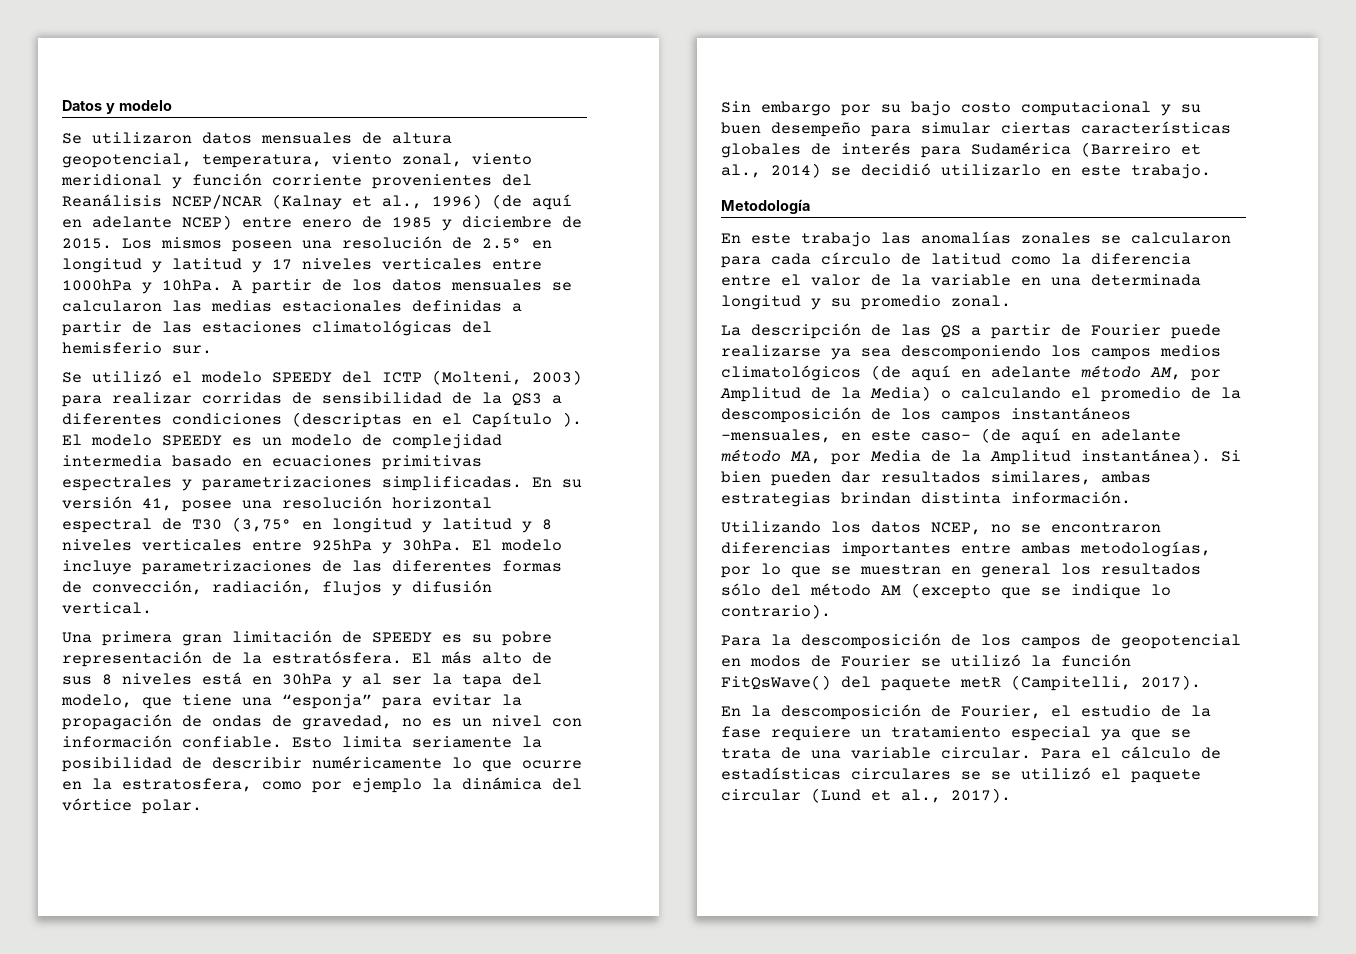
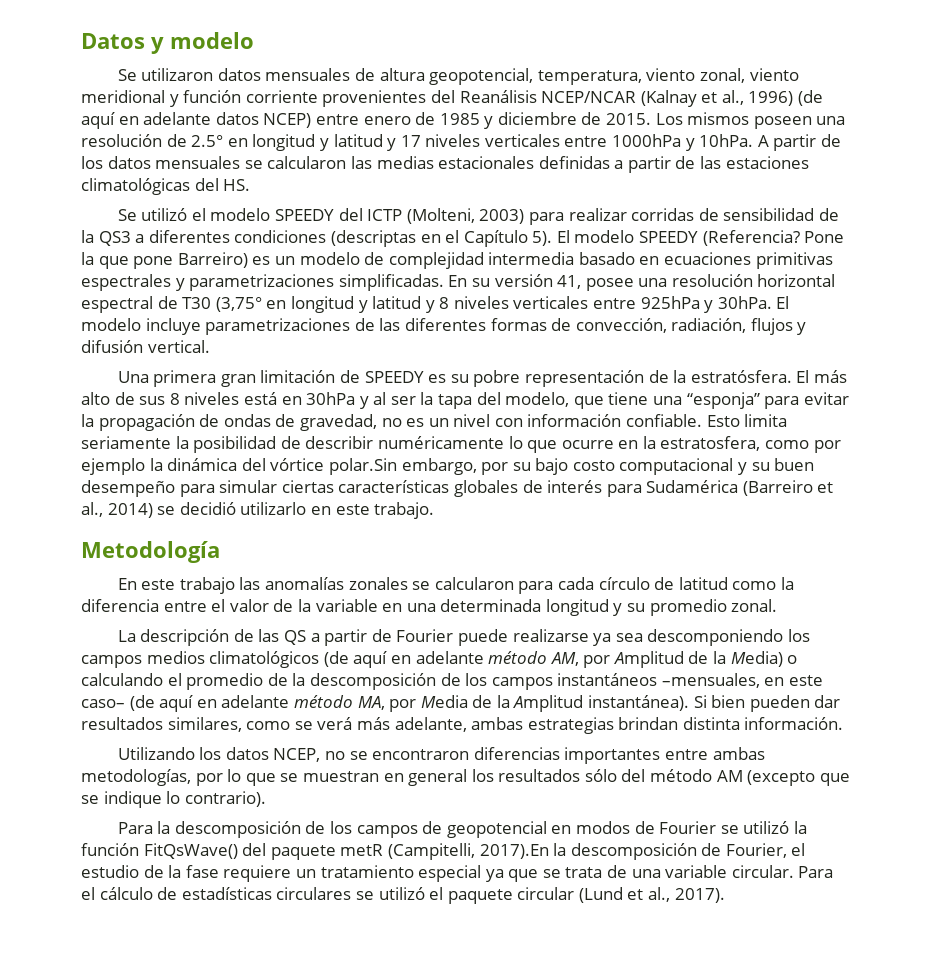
- Se utilizaron datos mensuales de altura geopotencial, temperatura, viento zonal, viento meridional y función corriente provenientes del Reanálisis NCEP/NCAR (Kalnay et al., 1996) (de aquí en adelante NCEP) entre enero de 1985 y diciembre de 2015.
+ Se utilizaron datos mensuales de altura geopotencial, temperatura, viento zonal, viento meridional y función corriente provenientes del Reanálisis NCEP/NCAR (Kalnay et al., 1996) (de aquí en adelante datos NCEP) entre enero de 1985 y diciembre de 2015.
- A partir de los datos mensuales se calcularon las medias estacionales definidas a partir de las estaciones climatológicas del hemisferio sur.
+ A partir de los datos mensuales se calcularon las medias estacionales definidas a partir de las estaciones climatológicas del HS.
- Se utilizó el modelo SPEEDY del ICTP (Molteni, 2003) para realizar corridas de sensibilidad de la QS3 a diferentes condiciones (descriptas en el Capítulo ).
+ Se utilizó el modelo SPEEDY del ICTP (Molteni, 2003) para realizar corridas de sensibilidad de la QS3 a diferentes condiciones (descriptas en el Capítulo 5).
- El modelo SPEEDY es un modelo de complejidad intermedia basado en ecuaciones primitivas espectrales y parametrizaciones simplificadas.
+ El modelo SPEEDY (Referencia? Pone la que pone Barreiro) es un modelo de complejidad intermedia basado en ecuaciones primitivas espectrales y parametrizaciones simplificadas.
- Esto limita seriamente la posibilidad de describir numéricamente lo que ocurre en la estratosfera, como por ejemplo la dinámica del vórtice polar.
- Sin embargo por su bajo costo computacional y su buen desempeño para simular ciertas características globales de interés para Sudamérica (Barreiro et al., 2014) se decidió utilizarlo en este trabajo.
+ Esto limita seriamente la posibilidad de describir numéricamente lo que ocurre en la estratosfera, como por ejemplo la dinámica del vórtice polar.Sin embargo, por su bajo costo computacional y su buen desempeño para simular ciertas características globales de interés para Sudamérica (Barreiro et al., 2014) se decidió utilizarlo en este trabajo.
- Si bien pueden dar resultados similares, ambas estrategias brindan distinta información.
+ Si bien pueden dar resultados similares, como se verá más adelante, ambas estrategias brindan distinta información.
- Para la descomposición de los campos de geopotencial en modos de Fourier se utilizó la función FitQsWave() del paquete metR (Campitelli, 2017).
- En la descomposición de Fourier, el estudio de la fase requiere un tratamiento especial ya que se trata de una variable circular.
+ Para la descomposición de los campos de geopotencial en modos de Fourier se utilizó la función FitQsWave() del paquete metR (Campitelli, 2017).En la descomposición de Fourier, el estudio de la fase requiere un tratamiento especial ya que se trata de una variable circular.
- Para el cálculo de estadísticas circulares se se utilizó el paquete circular (Lund et al., 2017).
+ Para el cálculo de estadísticas circulares se utilizó el paquete circular (Lund et al., 2017).

